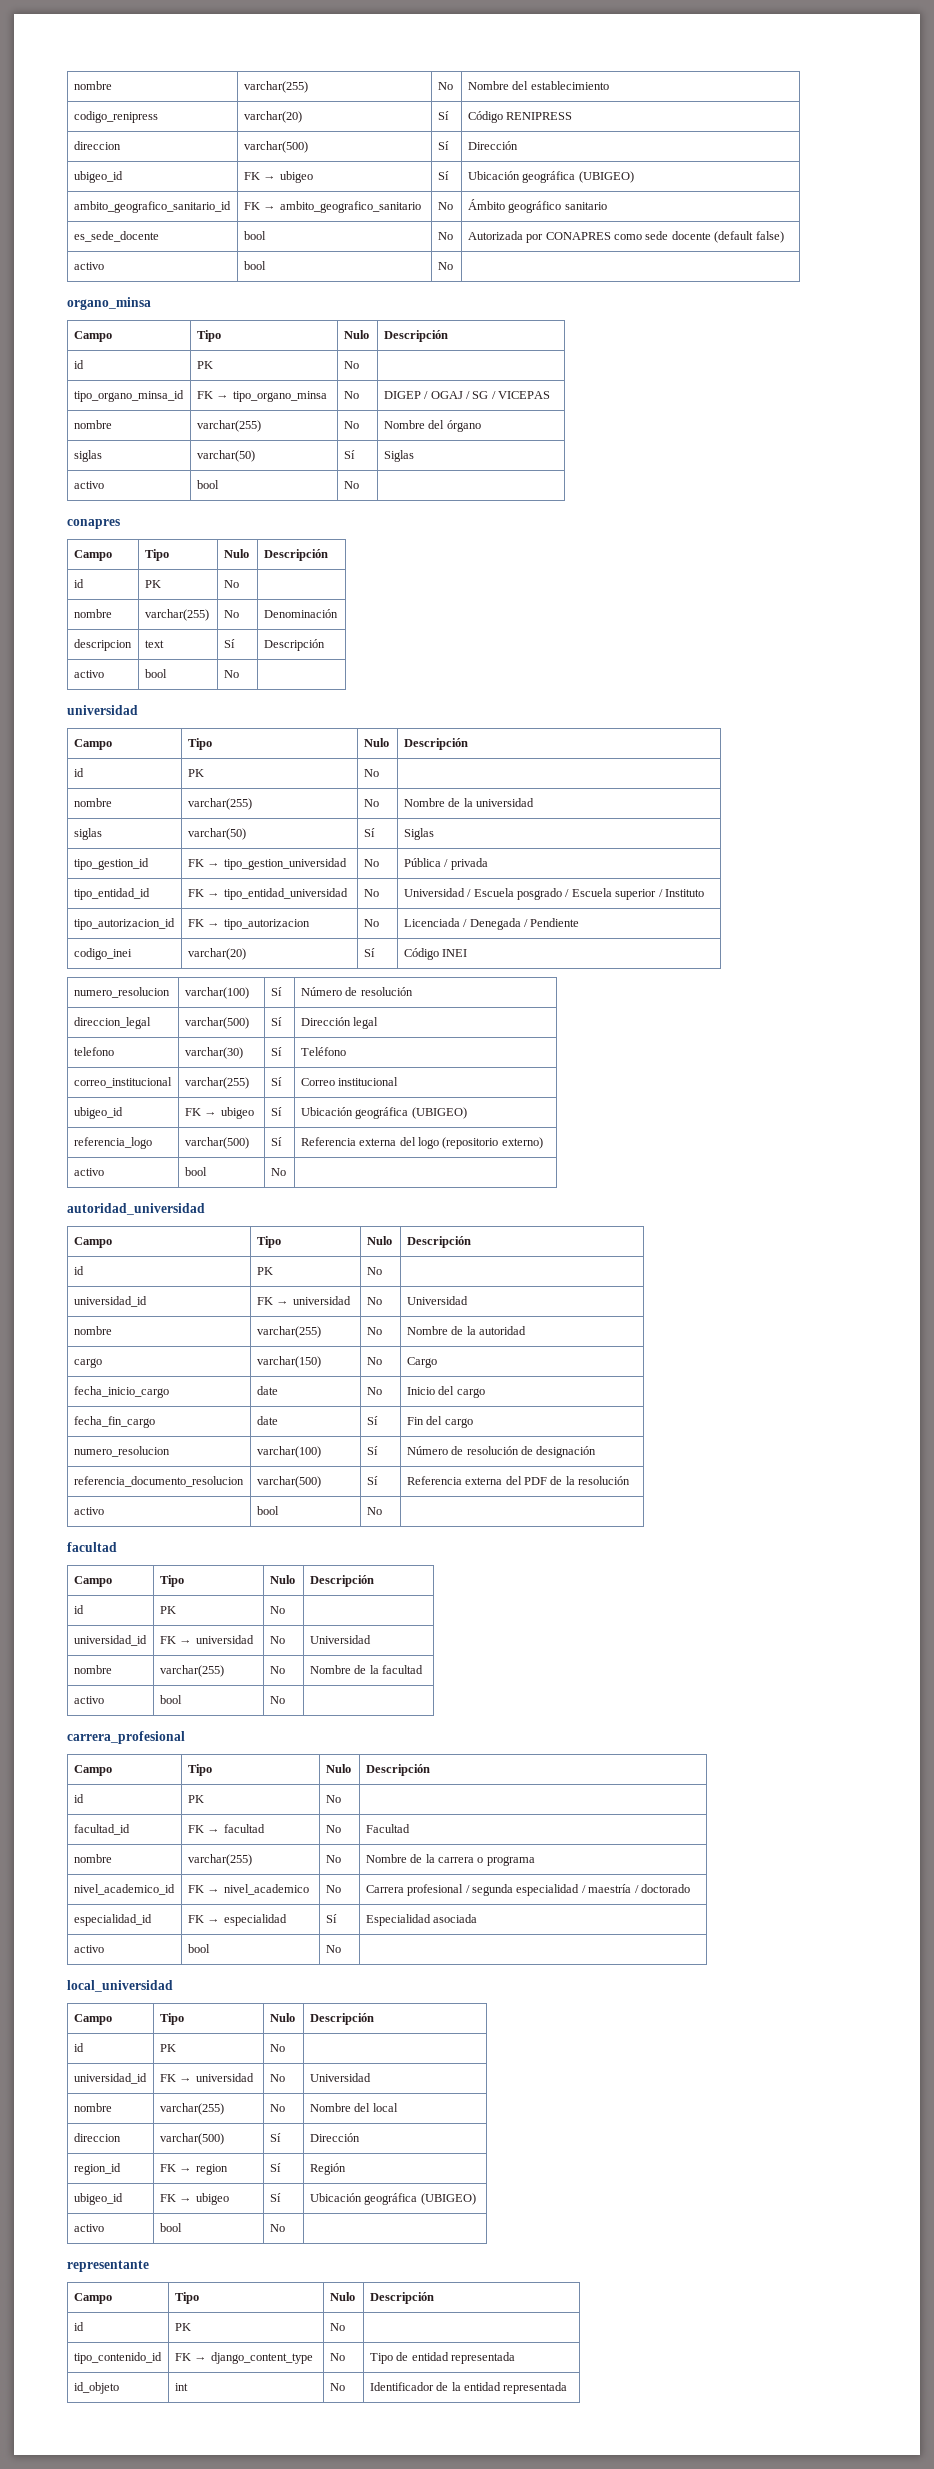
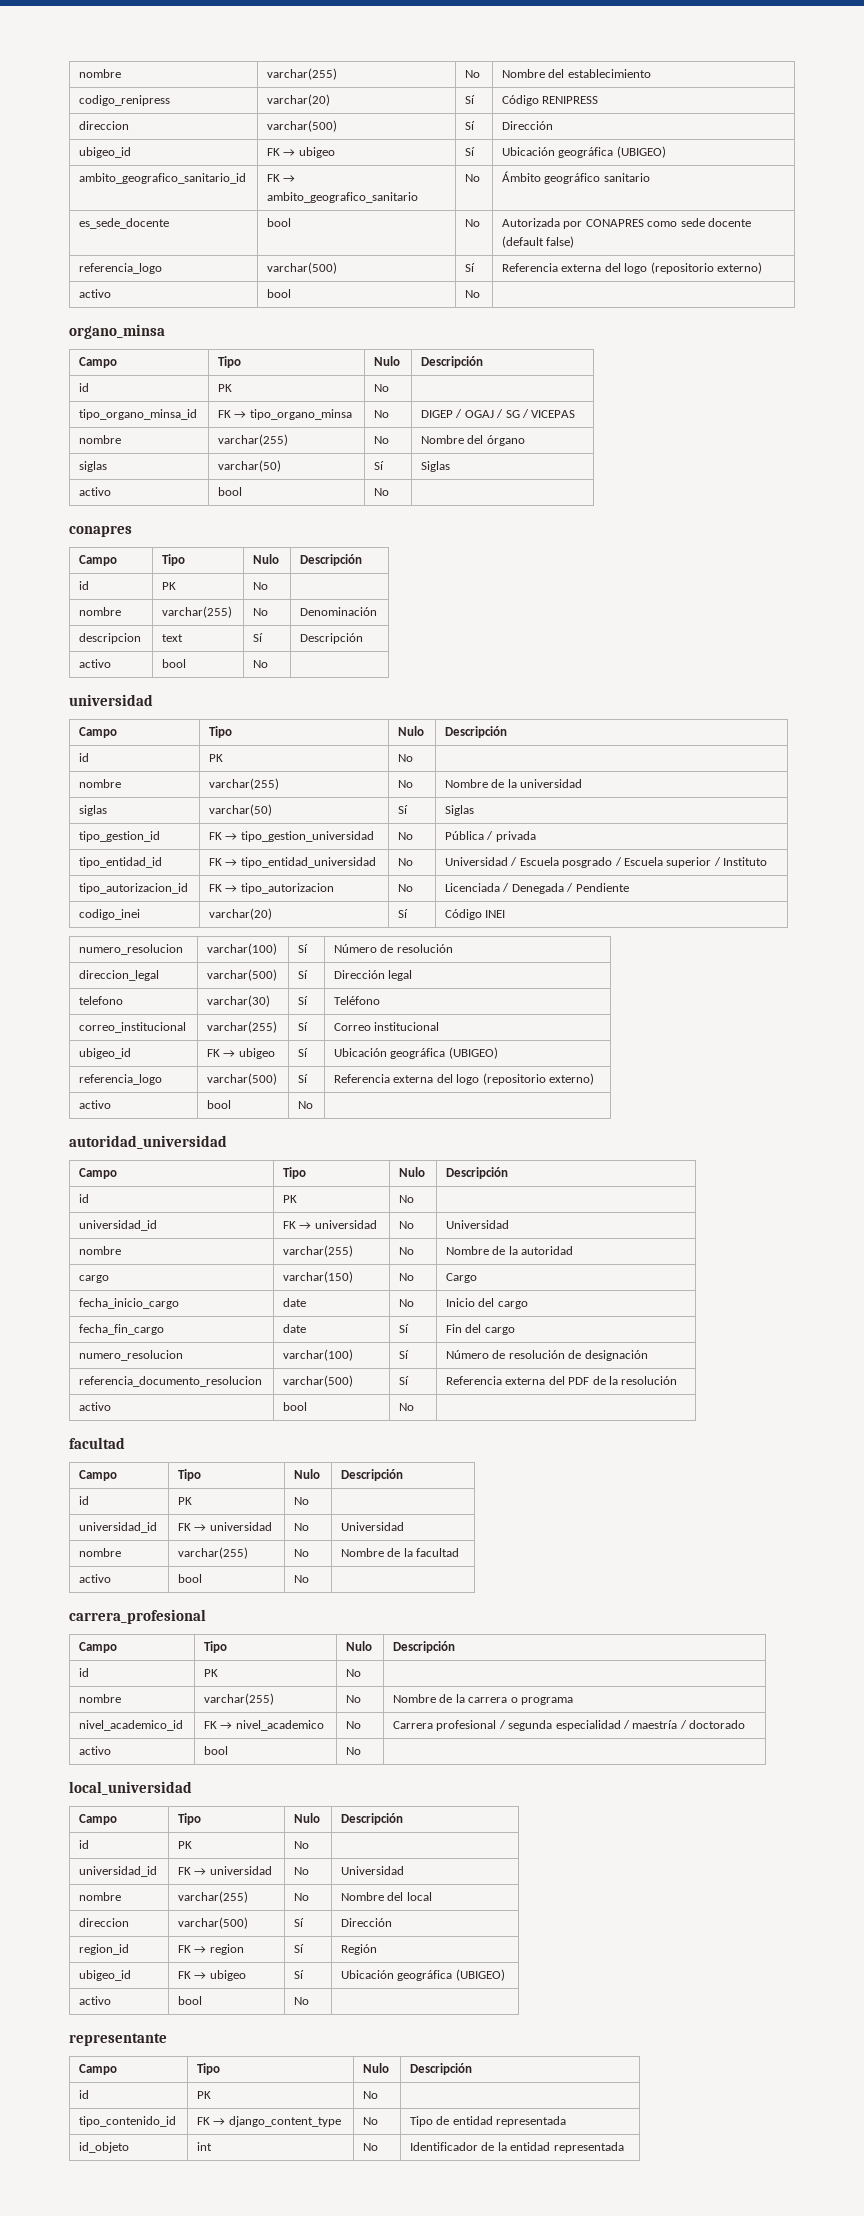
  es_sede_docente | bool | No | Autorizada por CONAPRES como sede docente (default false)
+ referencia_logo | varchar(500) | Sí | Referencia externa del logo (repositorio externo)
- facultad_id | FK → facultad | No | Facultad
- especialidad_id | FK → especialidad | Sí | Especialidad asociada

